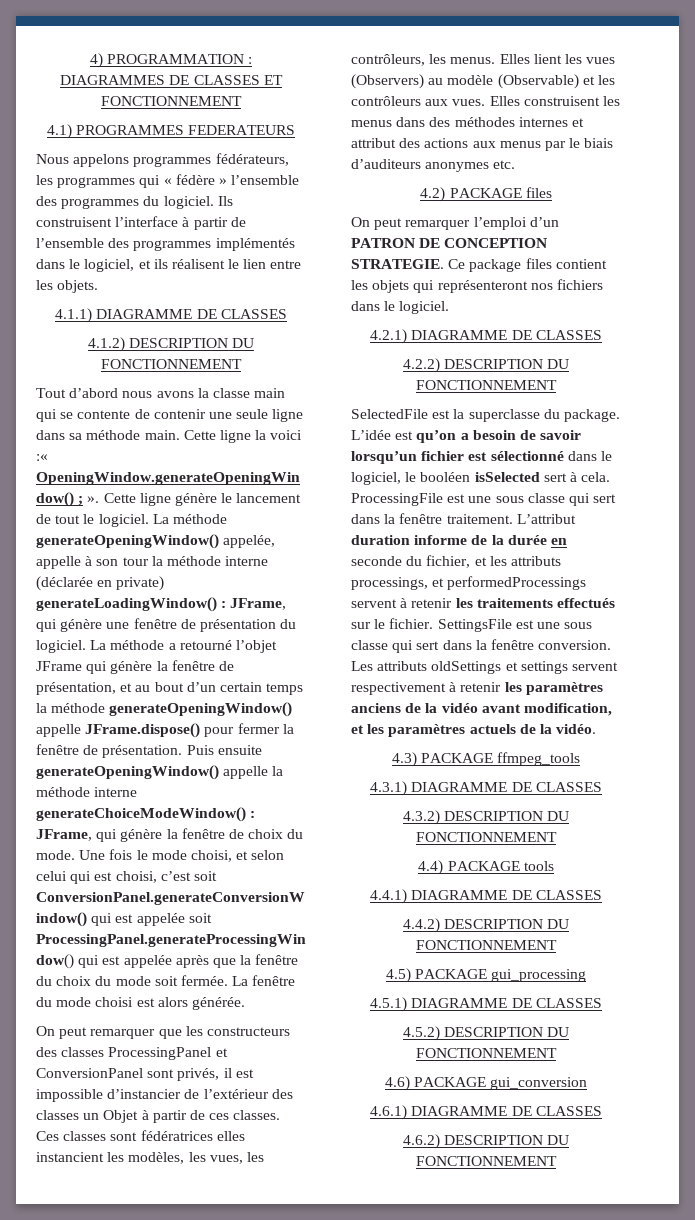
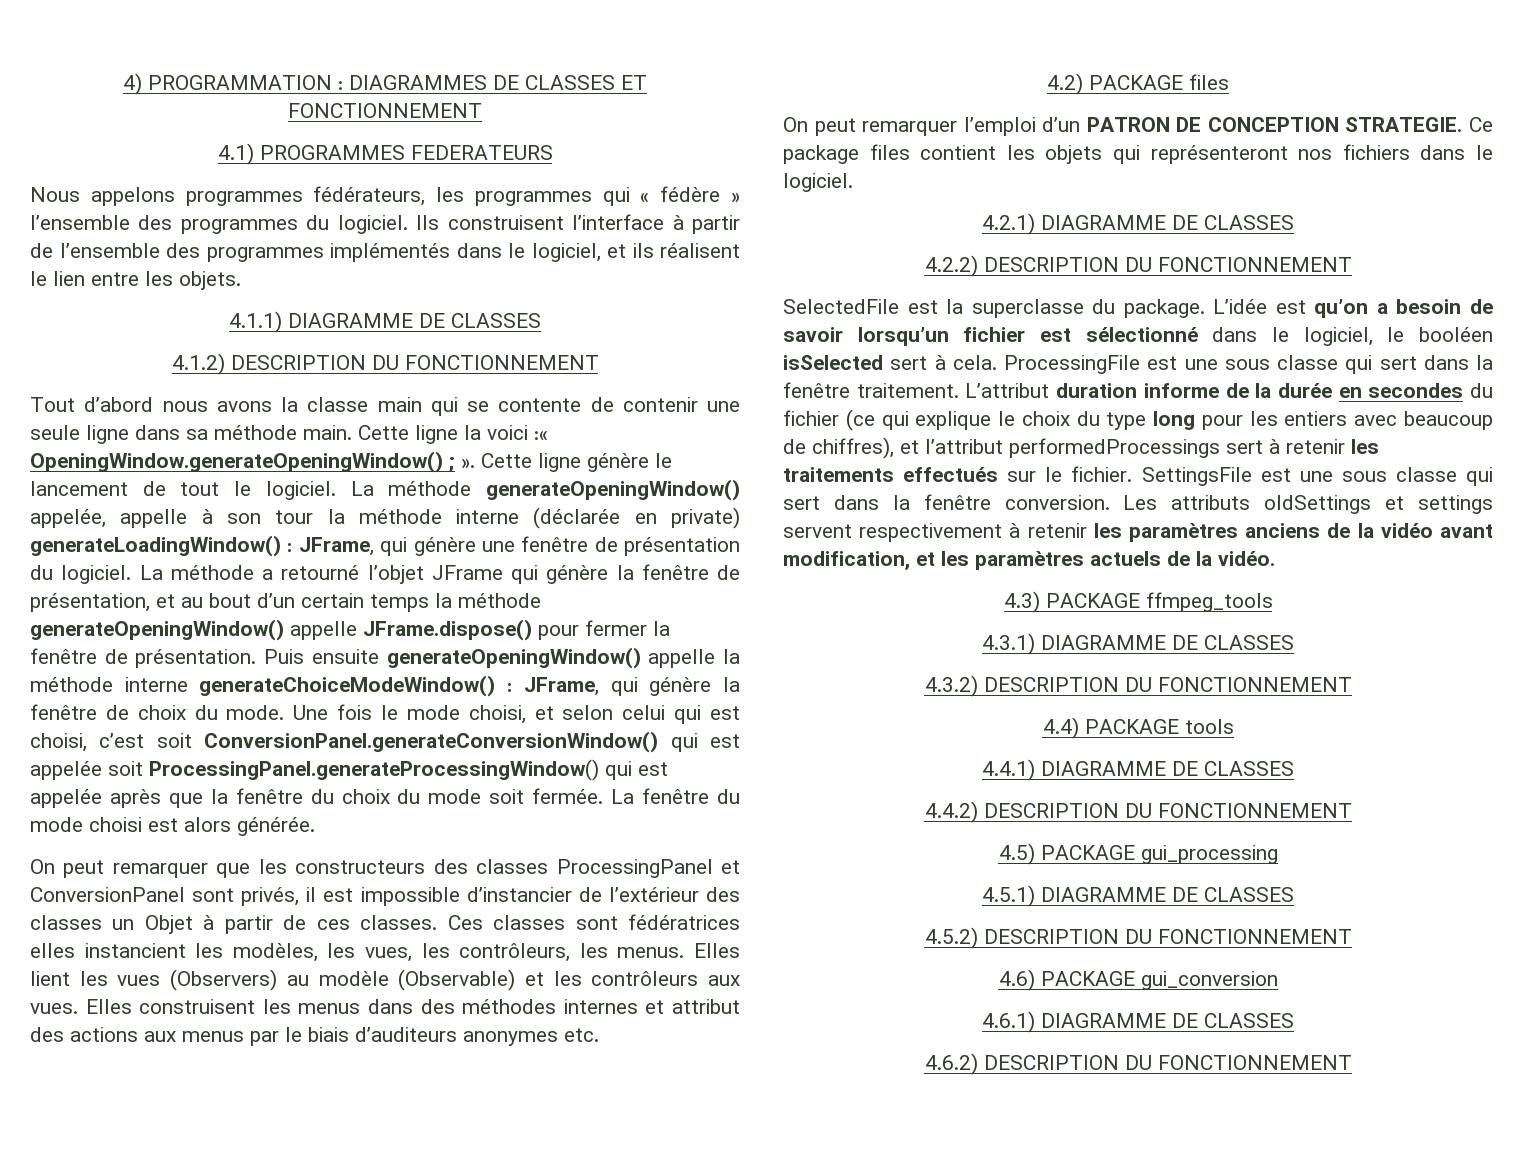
- L’attribut duration informe de la durée en seconde du fichier, et les attributs processings, et performedProcessings servent à retenir les traitements effectués sur le fichier.
+ L’attribut duration informe de la durée en secondes du fichier (ce qui explique le choix du type long pour les entiers avec beaucoup de chiffres), et l’attribut performedProcessings sert à retenir les traitements effectués sur le fichier.

